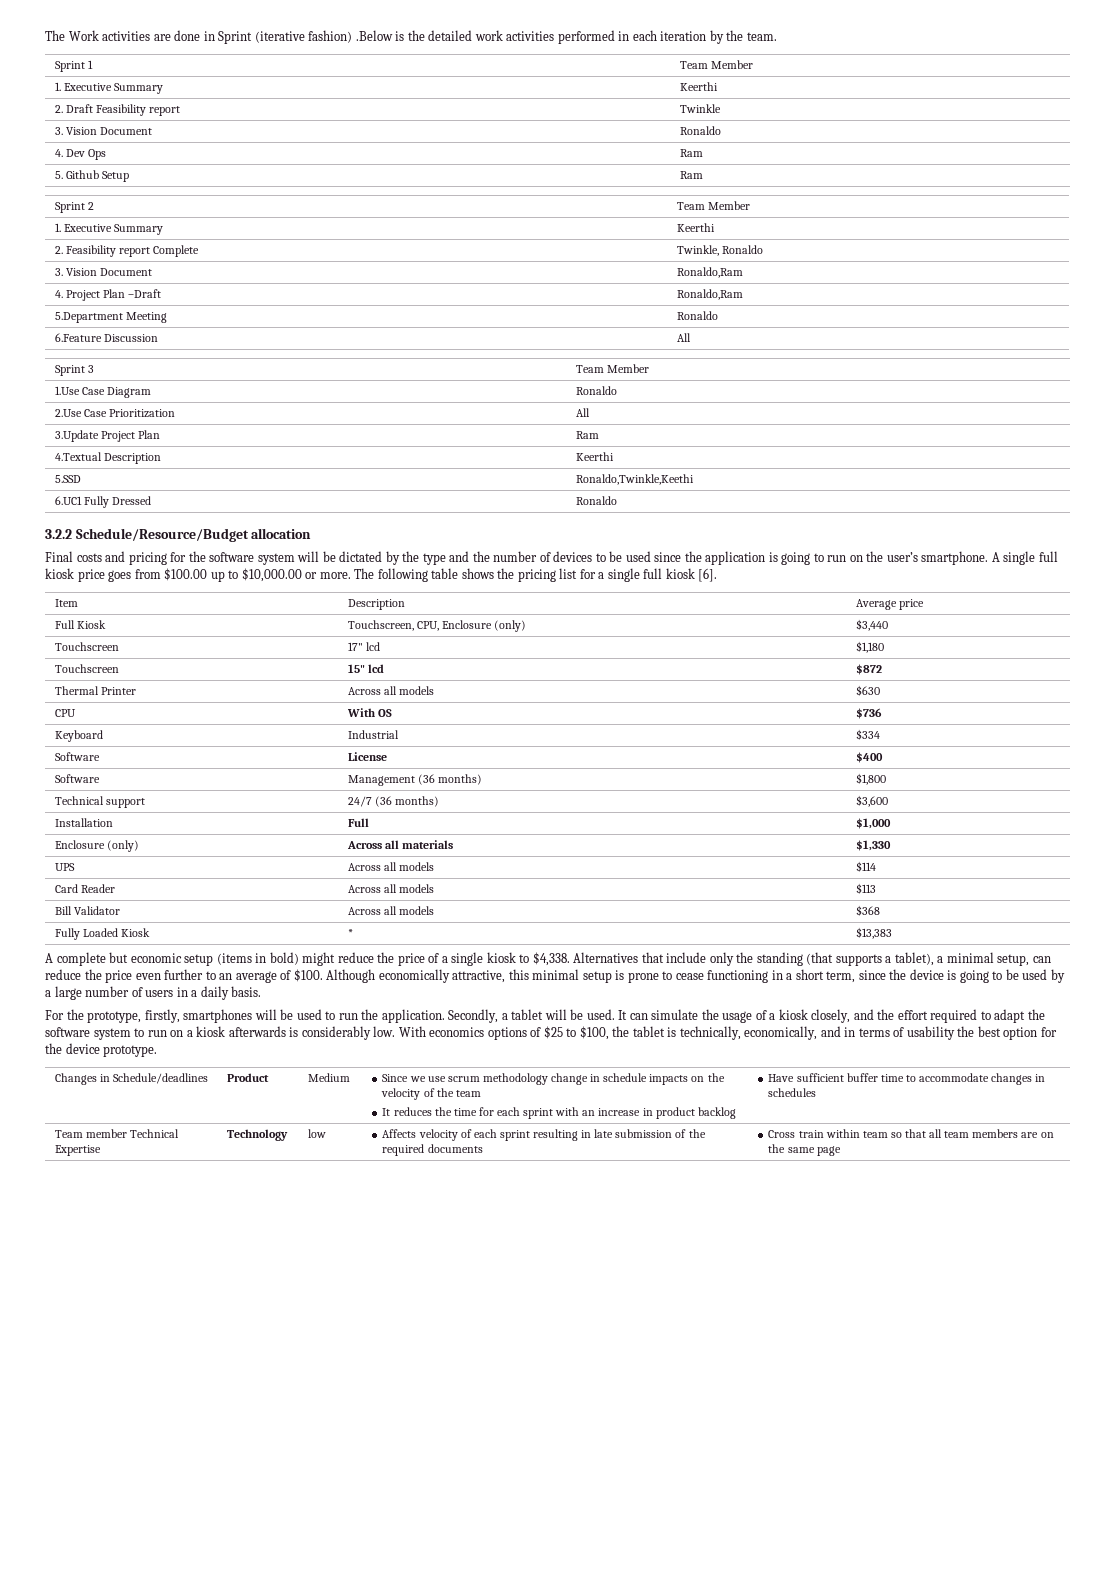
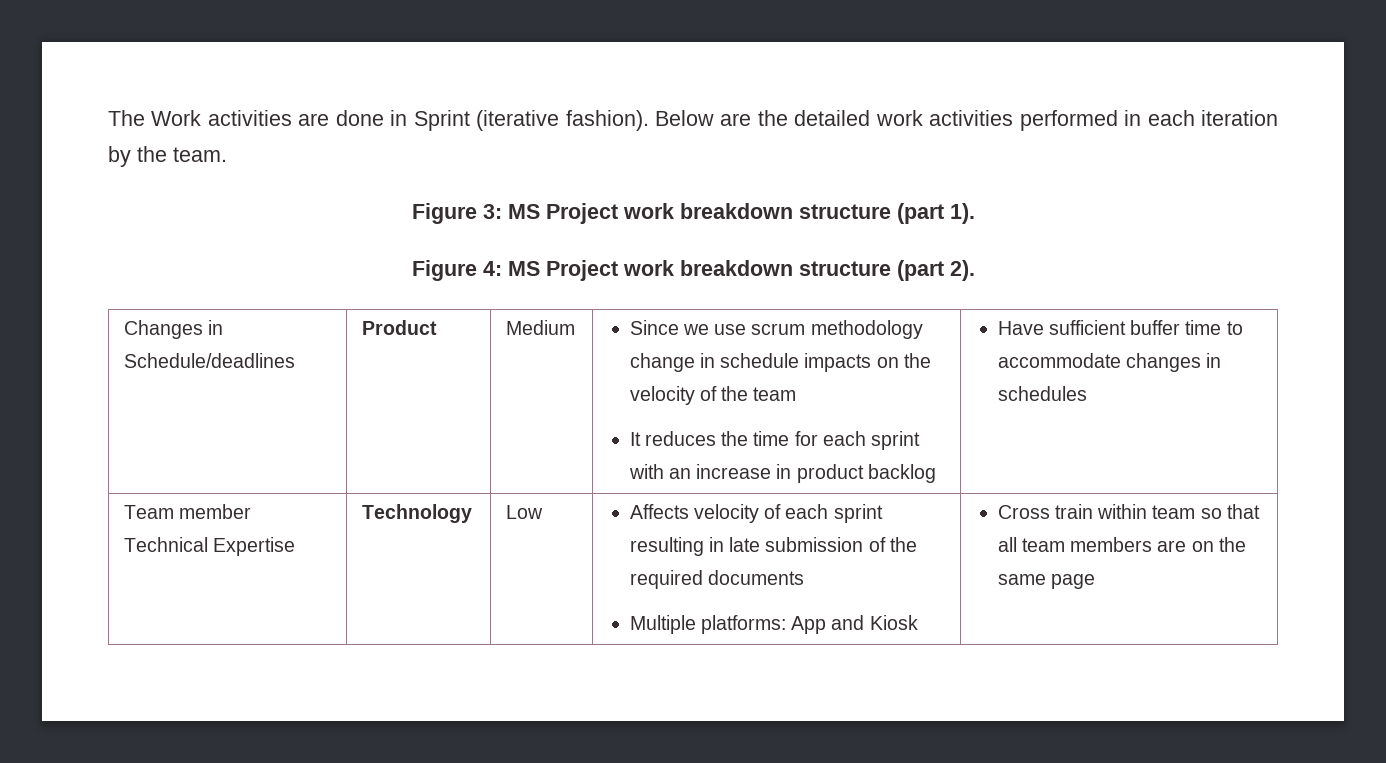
- The Work activities are done in Sprint (iterative fashion) .Below is the detailed work activities performed in each iteration by the team.
+ The Work activities are done in Sprint (iterative fashion). Below are the detailed work activities performed in each iteration by the team.
- Sprint 1 | Team Member
- 1. Executive Summary | Keerthi
- 2. Draft Feasibility report | Twinkle
- 3. Vision Document | Ronaldo
- 4. Dev Ops | Ram
- 5. Github Setup | Ram
- Sprint 2 | Team Member
- 1. Executive Summary | Keerthi
- 2. Feasibility report Complete | Twinkle, Ronaldo
- 3. Vision Document | Ronaldo,Ram
- 4. Project Plan –Draft | Ronaldo,Ram
- 5.Department Meeting | Ronaldo
- 6.Feature Discussion | All
- Sprint 3 | Team Member
- 1.Use Case Diagram | Ronaldo
- 2.Use Case Prioritization | All
- 3.Update Project Plan | Ram
- 4.Textual Description | Keerthi
- 5.SSD | Ronaldo,Twinkle,Keethi
- 6.UC1 Fully Dressed | Ronaldo
- 3.2.2 Schedule/Resource/Budget allocation
- Final costs and pricing for the software system will be dictated by the type and the number of devices to be used since the application is going to run on the user’s smartphone. A single full kiosk price goes from $100.00 up to $10,000.00 or more. The following table shows the pricing list for a single full kiosk [6].
- Item | Description | Average price
- Full Kiosk | Touchscreen, CPU, Enclosure (only) | $3,440
- Touchscreen | 17" lcd | $1,180
- Touchscreen | 15" lcd | $872
- Thermal Printer | Across all models | $630
- CPU | With OS | $736
- Keyboard | Industrial | $334
- Software | License | $400
- Software | Management (36 months) | $1,800
- Technical support | 24/7 (36 months) | $3,600
- Installation | Full | $1,000
- Enclosure (only) | Across all materials | $1,330
- UPS | Across all models | $114
- Card Reader | Across all models | $113
- Bill Validator | Across all models | $368
- Fully Loaded Kiosk | * | $13,383
- A complete but economic setup (items in bold) might reduce the price of a single kiosk to $4,338. Alternatives that include only the standing (that supports a tablet), a minimal setup, can reduce the price even further to an average of $100. Although economically attractive, this minimal setup is prone to cease functioning in a short term, since the device is going to be used by a large number of users in a daily basis.
- For the prototype, firstly, smartphones will be used to run the application. Secondly, a tablet will be used. It can simulate the usage of a kiosk closely, and the effort required to adapt the software system to run on a kiosk afterwards is considerably low. With economics options of $25 to $100, the tablet is technically, economically, and in terms of usability the best option for the device prototype.
+ Figure 3: MS Project work breakdown structure (part 1).
+ Figure 4: MS Project work breakdown structure (part 2).
- Team member Technical Expertise | Technology | low | Affects velocity of each sprint resulting in late submission of the required documents | Cross train within team so that all team members are on the same page
+ Team member Technical Expertise | Technology | Low | Affects velocity of each sprint resulting in late submission of the required documents
+ Multiple platforms: App and Kiosk | Cross train within team so that all team members are on the same page

